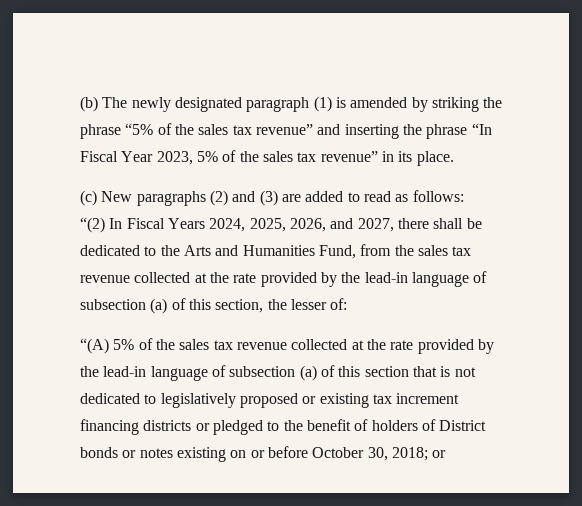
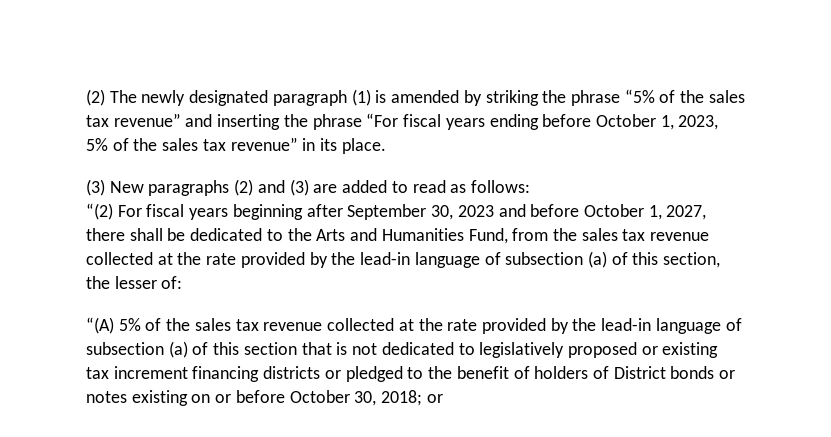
- (b) The newly designated paragraph (1) is amended by striking the phrase “5% of the sales tax revenue” and inserting the phrase “In Fiscal Year 2023, 5% of the sales tax revenue” in its place.
+ (2) The newly designated paragraph (1) is amended by striking the phrase “5% of the sales tax revenue” and inserting the phrase “For fiscal years ending before October 1, 2023, 5% of the sales tax revenue” in its place.
- (c) New paragraphs (2) and (3) are added to read as follows:
+ (3) New paragraphs (2) and (3) are added to read as follows:
- “(2) In Fiscal Years 2024, 2025, 2026, and 2027, there shall be dedicated to the Arts and Humanities Fund, from the sales tax revenue collected at the rate provided by the lead-in language of subsection (a) of this section, the lesser of:
+ “(2) For fiscal years beginning after September 30, 2023 and before October 1, 2027, there shall be dedicated to the Arts and Humanities Fund, from the sales tax revenue collected at the rate provided by the lead-in language of subsection (a) of this section, the lesser of:

